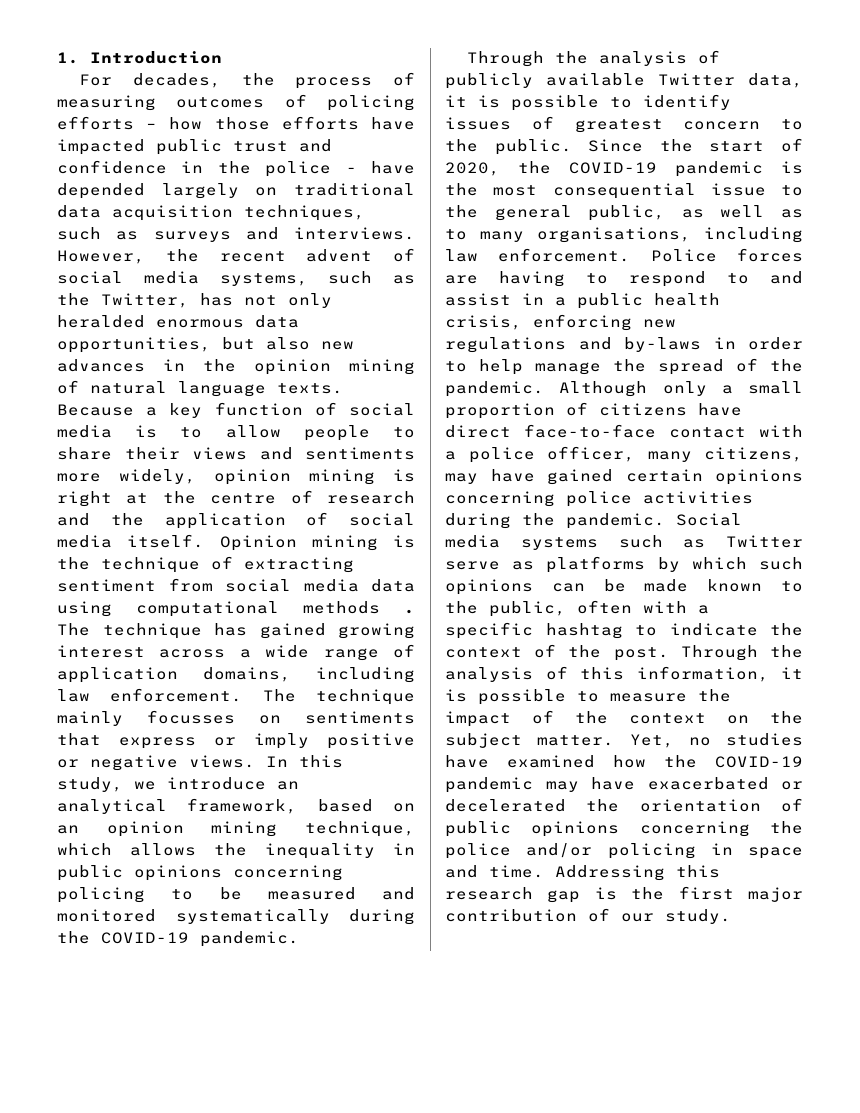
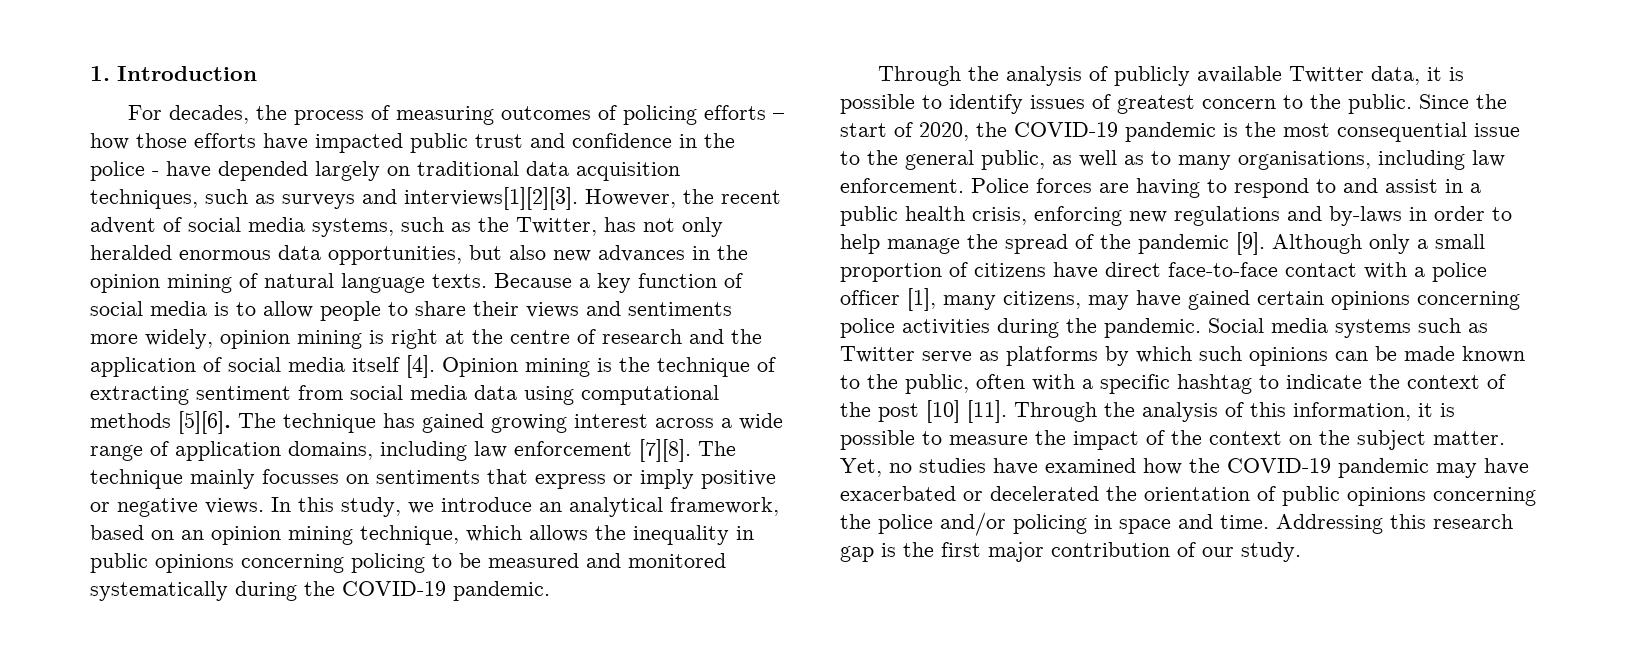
- For decades, the process of measuring outcomes of policing efforts – how those efforts have impacted public trust and confidence in the police - have depended largely on traditional data acquisition techniques, such as surveys and interviews.
+ For decades, the process of measuring outcomes of policing efforts – how those efforts have impacted public trust and confidence in the police - have depended largely on traditional data acquisition techniques, such as surveys and interviews[1][2][3].
- Because a key function of social media is to allow people to share their views and sentiments more widely, opinion mining is right at the centre of research and the application of social media itself.
+ Because a key function of social media is to allow people to share their views and sentiments more widely, opinion mining is right at the centre of research and the application of social media itself [4].
- Opinion mining is the technique of extracting sentiment from social media data using computational methods .
+ Opinion mining is the technique of extracting sentiment from social media data using computational methods [5][6].
- The technique has gained growing interest across a wide range of application domains, including law enforcement.
+ The technique has gained growing interest across a wide range of application domains, including law enforcement [7][8].
- Police forces are having to respond to and assist in a public health crisis, enforcing new regulations and by-laws in order to help manage the spread of the pandemic.
+ Police forces are having to respond to and assist in a public health crisis, enforcing new regulations and by-laws in order to help manage the spread of the pandemic [9].
- Although only a small proportion of citizens have direct face-to-face contact with a police officer, many citizens, may have gained certain opinions concerning police activities during the pandemic.
+ Although only a small proportion of citizens have direct face-to-face contact with a police officer [1], many citizens, may have gained certain opinions concerning police activities during the pandemic.
- Social media systems such as Twitter serve as platforms by which such opinions can be made known to the public, often with a specific hashtag to indicate the context of the post.
+ Social media systems such as Twitter serve as platforms by which such opinions can be made known to the public, often with a specific hashtag to indicate the context of the post [10] [11].

